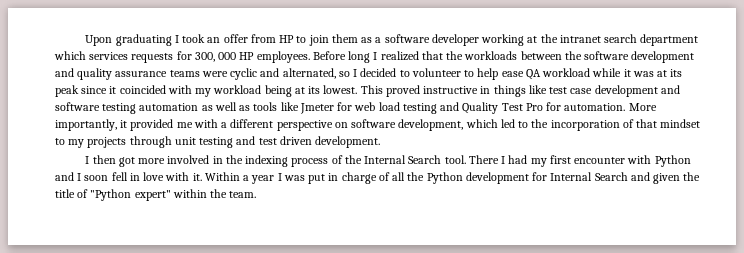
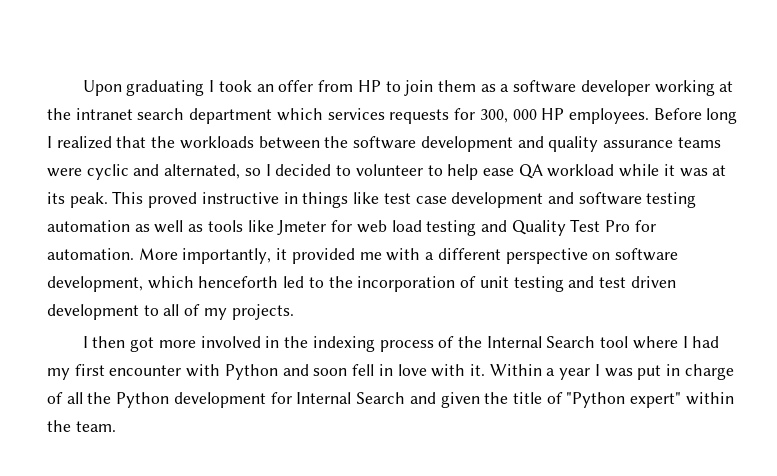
- Before long I realized that the workloads between the software development and quality assurance teams were cyclic and alternated, so I decided to volunteer to help ease QA workload while it was at its peak since it coincided with my workload being at its lowest.
+ Before long I realized that the workloads between the software development and quality assurance teams were cyclic and alternated, so I decided to volunteer to help ease QA workload while it was at its peak.
- More importantly, it provided me with a different perspective on software development, which led to the incorporation of that mindset to my projects through unit testing and test driven development.
+ More importantly, it provided me with a different perspective on software development, which henceforth led to the incorporation of unit testing and test driven development to all of my projects.
- I then got more involved in the indexing process of the Internal Search tool. There I had my first encounter with Python and I soon fell in love with it.
+ I then got more involved in the indexing process of the Internal Search tool where I had my first encounter with Python and soon fell in love with it.

